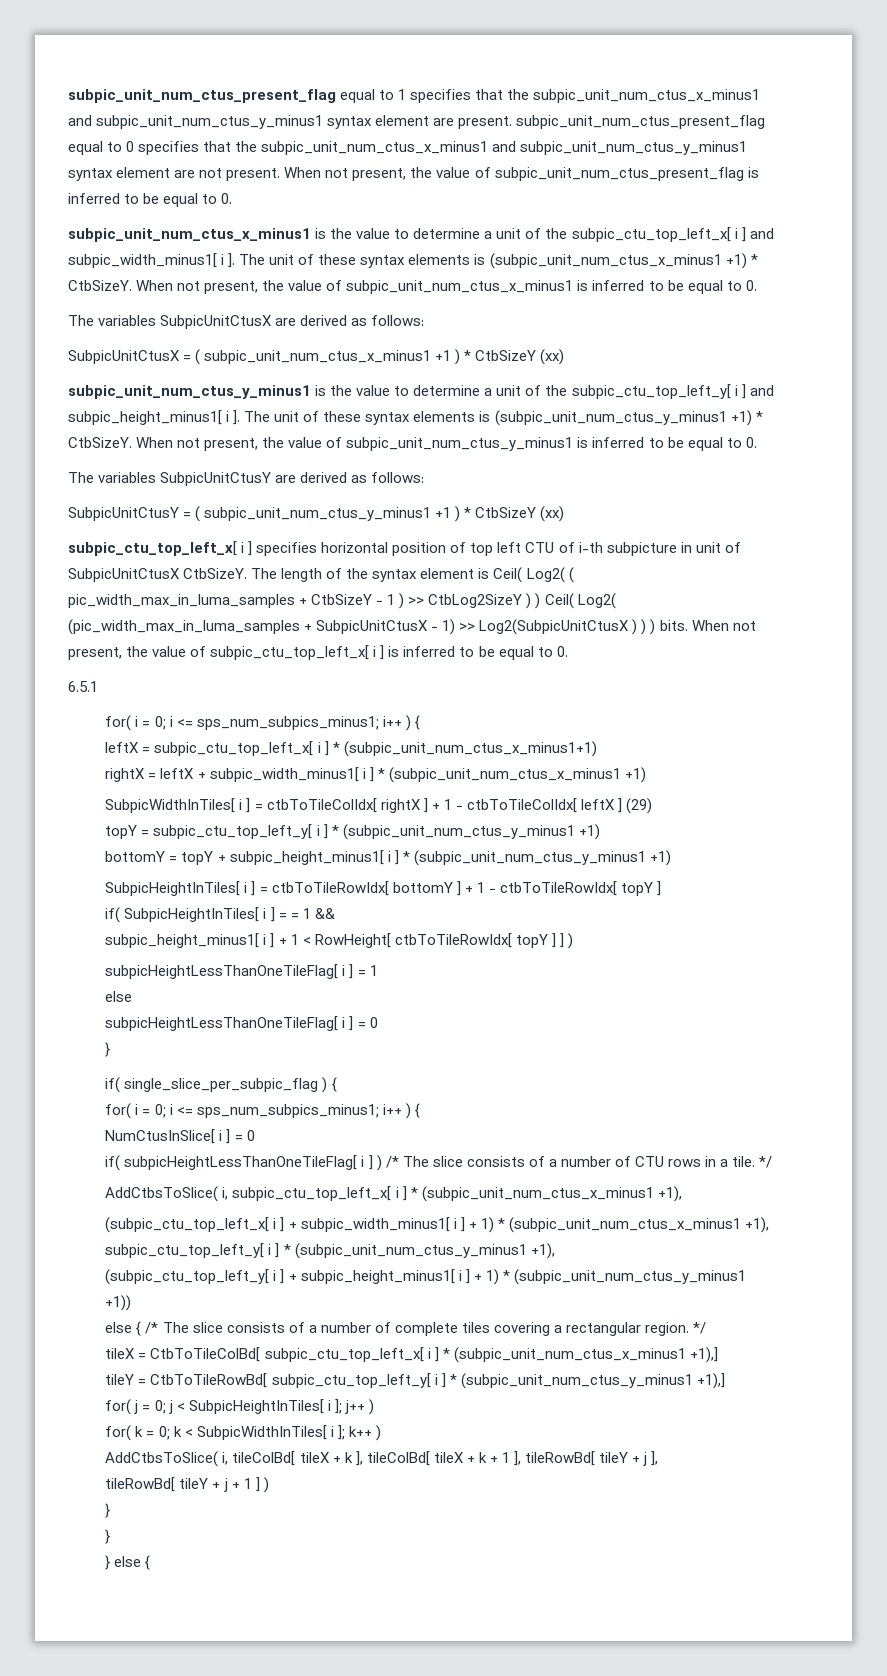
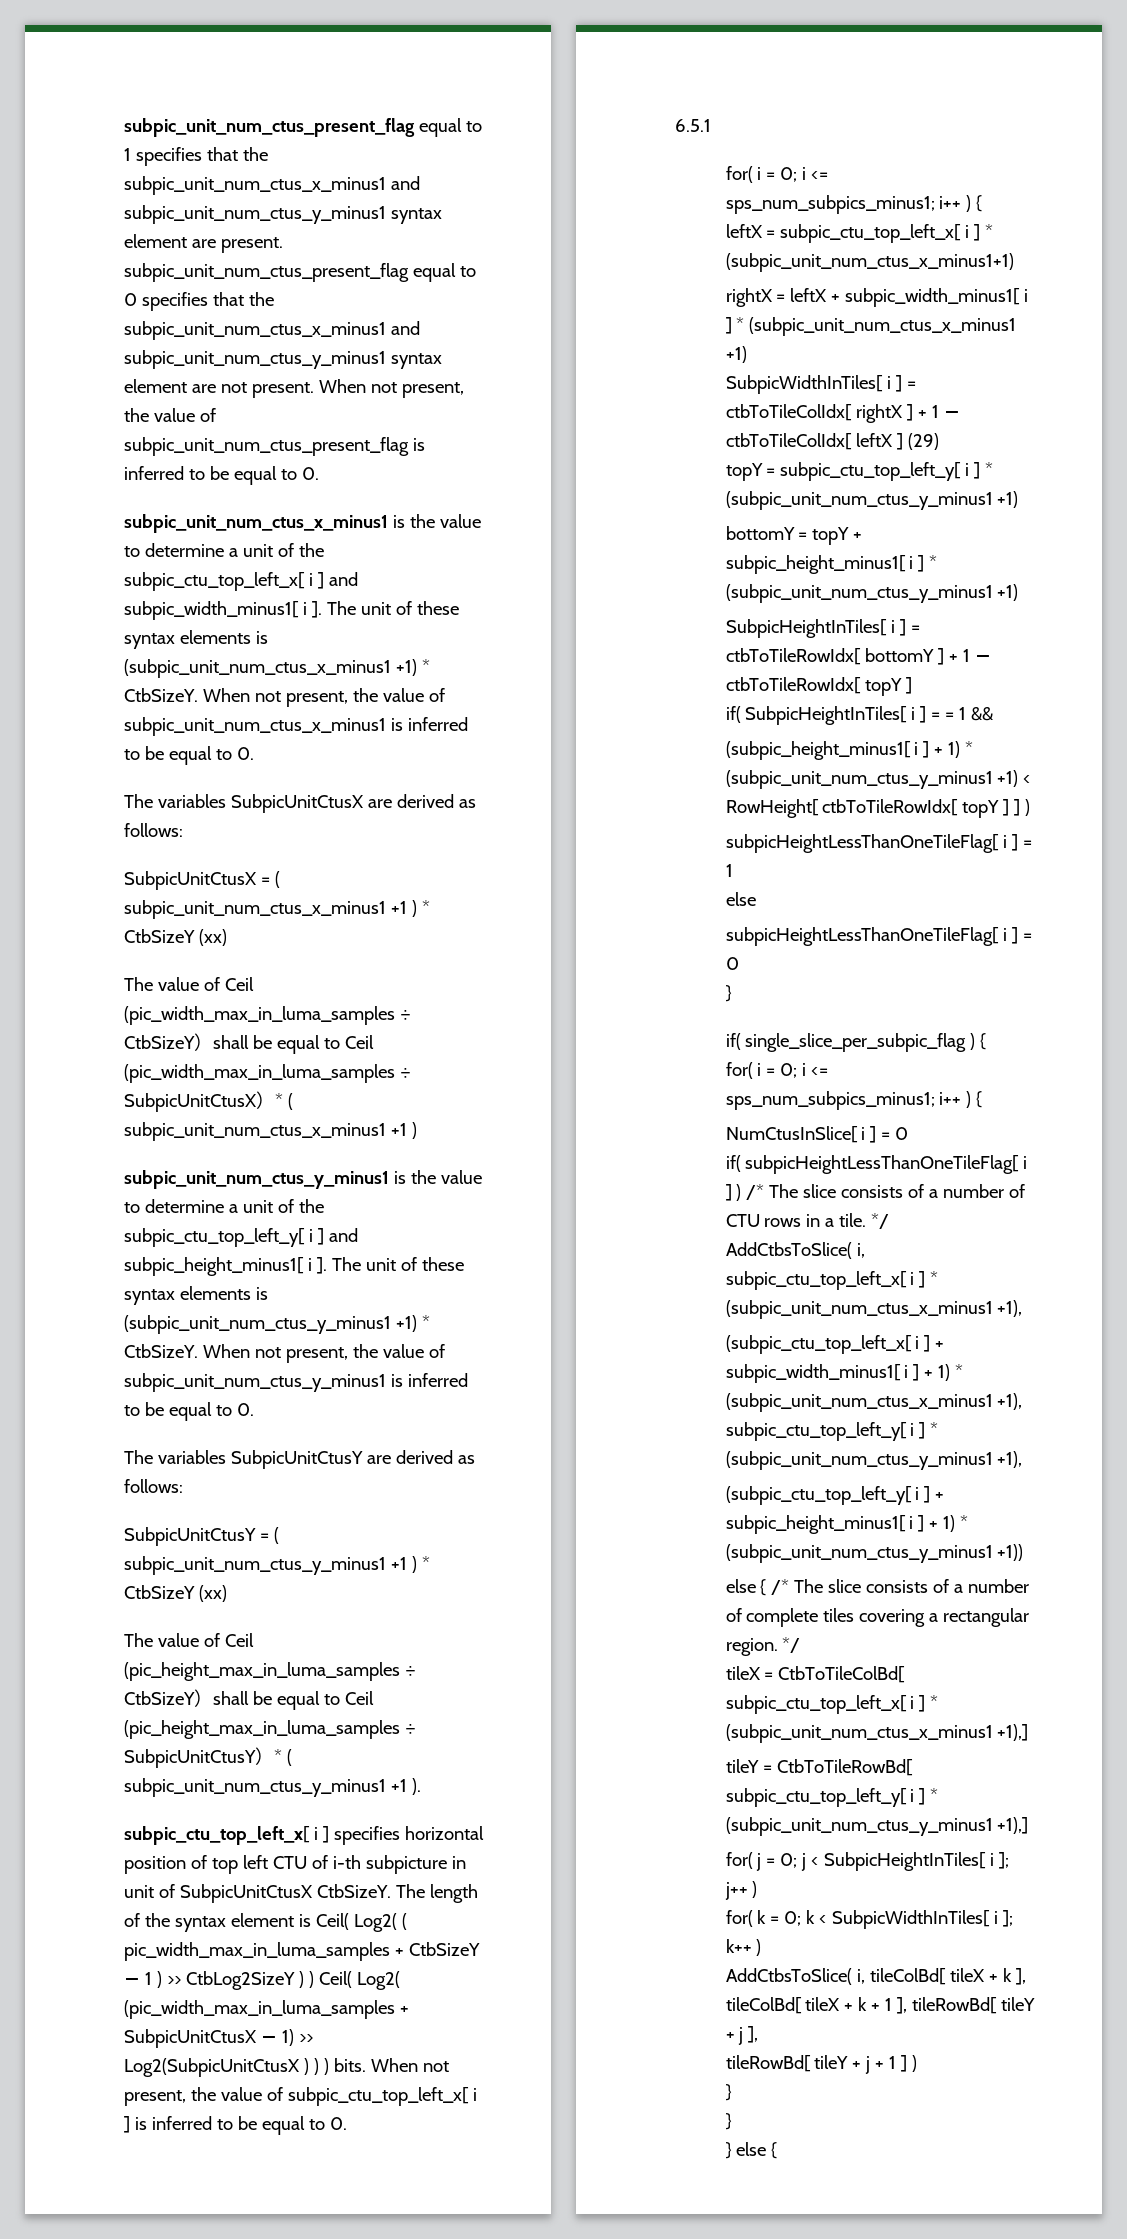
+ The value of Ceil (pic_width_max_in_luma_samples ÷ CtbSizeY）shall be equal to Ceil (pic_width_max_in_luma_samples ÷ SubpicUnitCtusX）* ( subpic_unit_num_ctus_x_minus1 +1 )
+ The value of Ceil (pic_height_max_in_luma_samples ÷ CtbSizeY）shall be equal to Ceil (pic_height_max_in_luma_samples ÷ SubpicUnitCtusY）* ( subpic_unit_num_ctus_y_minus1 +1 ).
- subpic_height_minus1[ i ] + 1 < RowHeight[ ctbToTileRowIdx[ topY ] ] )
+ (subpic_height_minus1[ i ] + 1) * (subpic_unit_num_ctus_y_minus1 +1) < RowHeight[ ctbToTileRowIdx[ topY ] ] )

